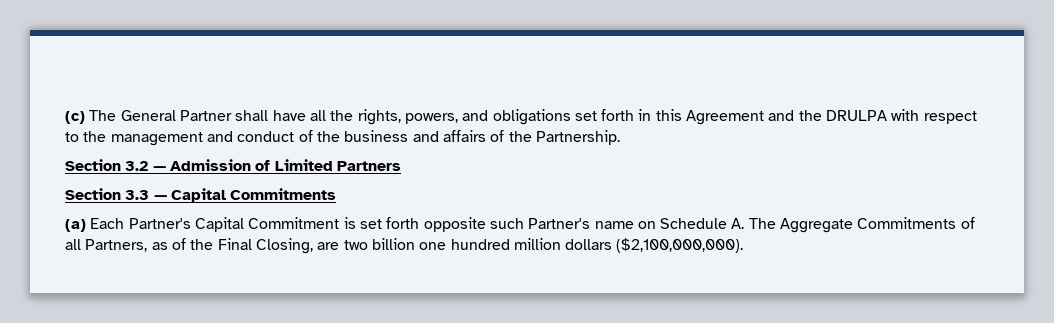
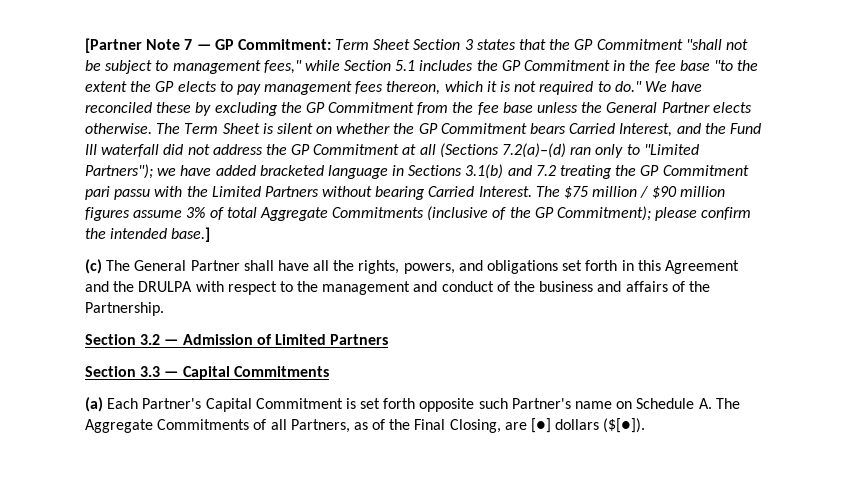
+ [Partner Note 7 — GP Commitment: Term Sheet Section 3 states that the GP Commitment "shall not be subject to management fees," while Section 5.1 includes the GP Commitment in the fee base "to the extent the GP elects to pay management fees thereon, which it is not required to do." We have reconciled these by excluding the GP Commitment from the fee base unless the General Partner elects otherwise. The Term Sheet is silent on whether the GP Commitment bears Carried Interest, and the Fund III waterfall did not address the GP Commitment at all (Sections 7.2(a)–(d) ran only to "Limited Partners"); we have added bracketed language in Sections 3.1(b) and 7.2 treating the GP Commitment pari passu with the Limited Partners without bearing Carried Interest. The $75 million / $90 million figures assume 3% of total Aggregate Commitments (inclusive of the GP Commitment); please confirm the intended base.]
- (a) Each Partner's Capital Commitment is set forth opposite such Partner's name on Schedule A. The Aggregate Commitments of all Partners, as of the Final Closing, are two billion one hundred million dollars ($2,100,000,000).
+ (a) Each Partner's Capital Commitment is set forth opposite such Partner's name on Schedule A. The Aggregate Commitments of all Partners, as of the Final Closing, are [●] dollars ($[●]).

